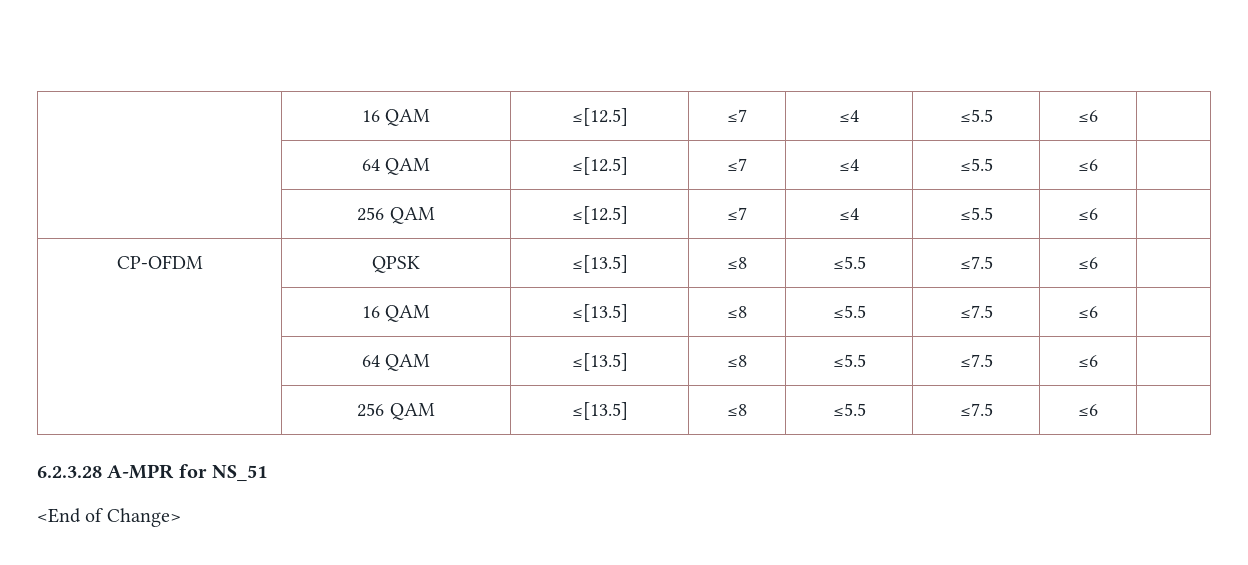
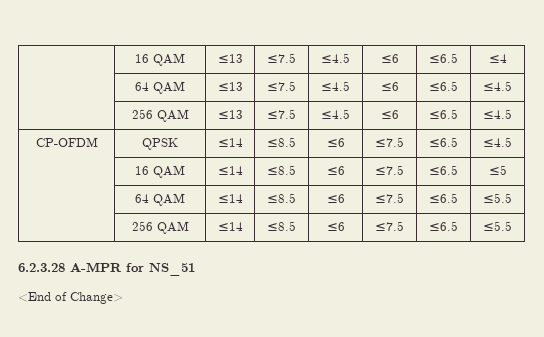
- | 16 QAM | ≤[12.5] | ≤7 | ≤4 | ≤5.5 | ≤6 |
- | 64 QAM | ≤[12.5] | ≤7 | ≤4 | ≤5.5 | ≤6 |
- | 256 QAM | ≤[12.5] | ≤7 | ≤4 | ≤5.5 | ≤6 |
+ | 16 QAM | ≤13 | ≤7.5 | ≤4.5 | ≤6 | ≤6.5 | ≤4
+ | 64 QAM | ≤13 | ≤7.5 | ≤4.5 | ≤6 | ≤6.5 | ≤4.5
+ | 256 QAM | ≤13 | ≤7.5 | ≤4.5 | ≤6 | ≤6.5 | ≤4.5
- CP-OFDM | QPSK | ≤[13.5] | ≤8 | ≤5.5 | ≤7.5 | ≤6 |
- | 16 QAM | ≤[13.5] | ≤8 | ≤5.5 | ≤7.5 | ≤6 |
- | 64 QAM | ≤[13.5] | ≤8 | ≤5.5 | ≤7.5 | ≤6 |
- | 256 QAM | ≤[13.5] | ≤8 | ≤5.5 | ≤7.5 | ≤6 |
+ CP-OFDM | QPSK | ≤14 | ≤8.5 | ≤6 | ≤7.5 | ≤6.5 | ≤4.5
+ | 16 QAM | ≤14 | ≤8.5 | ≤6 | ≤7.5 | ≤6.5 | ≤5
+ | 64 QAM | ≤14 | ≤8.5 | ≤6 | ≤7.5 | ≤6.5 | ≤5.5
+ | 256 QAM | ≤14 | ≤8.5 | ≤6 | ≤7.5 | ≤6.5 | ≤5.5

